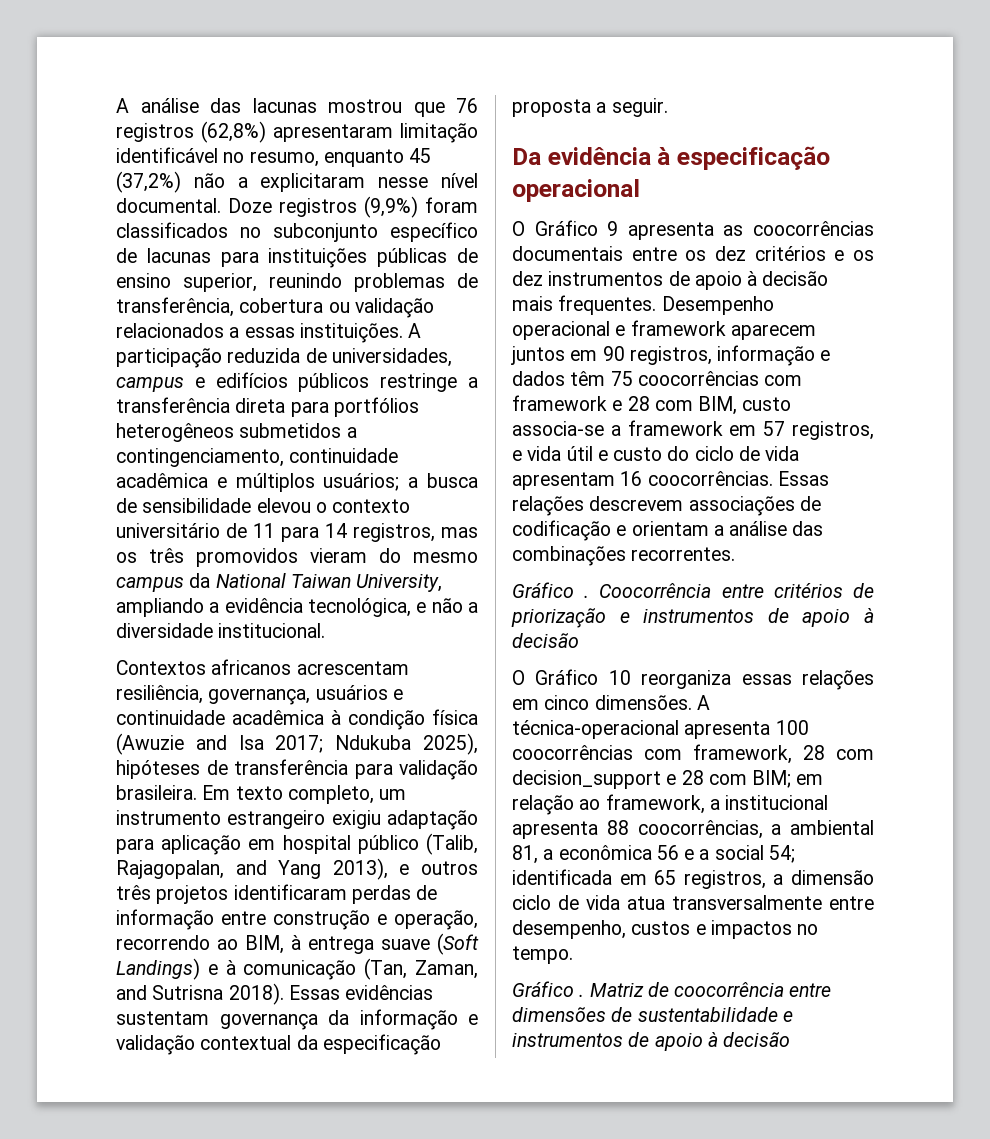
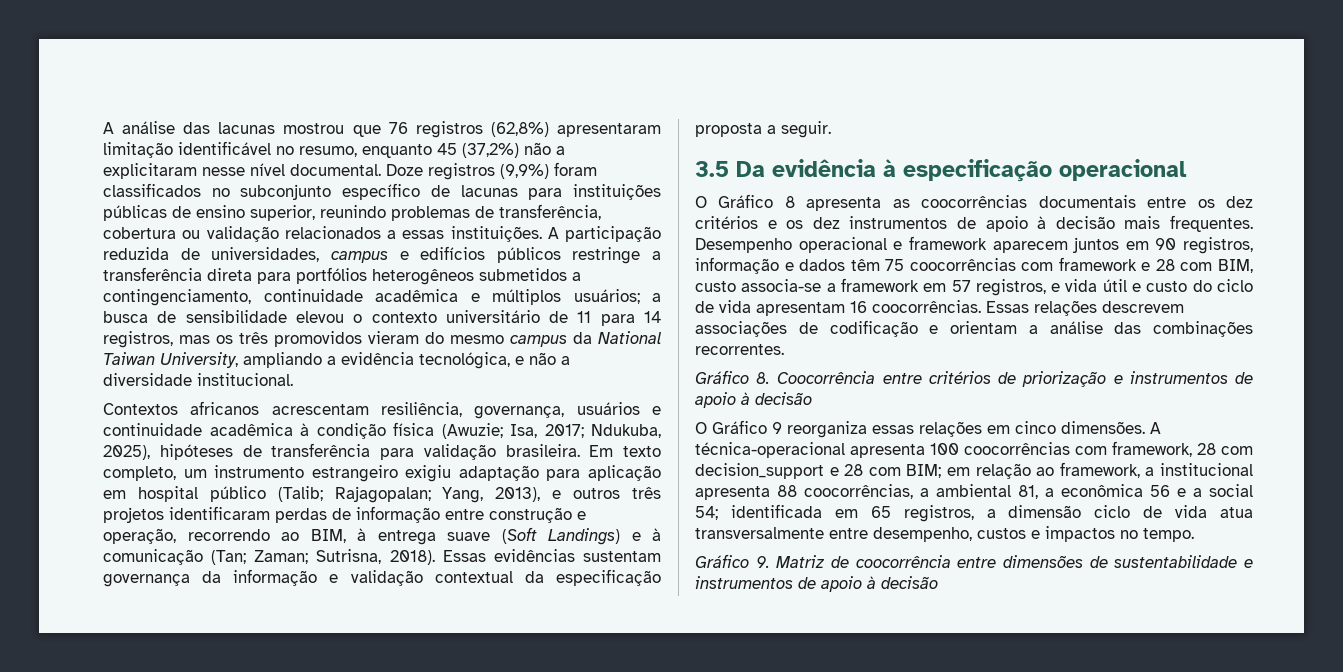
- Contextos africanos acrescentam resiliência, governança, usuários e continuidade acadêmica à condição física (Awuzie and Isa 2017; Ndukuba 2025), hipóteses de transferência para validação brasileira.
+ Contextos africanos acrescentam resiliência, governança, usuários e continuidade acadêmica à condição física (Awuzie; Isa, 2017; Ndukuba, 2025), hipóteses de transferência para validação brasileira.
- Em texto completo, um instrumento estrangeiro exigiu adaptação para aplicação em hospital público (Talib, Rajagopalan, and Yang 2013), e outros três projetos identificaram perdas de informação entre construção e operação, recorrendo ao BIM, à entrega suave (Soft Landings) e à comunicação (Tan, Zaman, and Sutrisna 2018).
+ Em texto completo, um instrumento estrangeiro exigiu adaptação para aplicação em hospital público (Talib; Rajagopalan; Yang, 2013), e outros três projetos identificaram perdas de informação entre construção e operação, recorrendo ao BIM, à entrega suave (Soft Landings) e à comunicação (Tan; Zaman; Sutrisna, 2018).
- Da evidência à especificação operacional
+ 3.5 Da evidência à especificação operacional
- O Gráfico 9 apresenta as coocorrências documentais entre os dez critérios e os dez instrumentos de apoio à decisão mais frequentes.
+ O Gráfico 8 apresenta as coocorrências documentais entre os dez critérios e os dez instrumentos de apoio à decisão mais frequentes.
- Gráfico . Coocorrência entre critérios de priorização e instrumentos de apoio à decisão
+ Gráfico 8. Coocorrência entre critérios de priorização e instrumentos de apoio à decisão
- O Gráfico 10 reorganiza essas relações em cinco dimensões.
+ O Gráfico 9 reorganiza essas relações em cinco dimensões.
- Gráfico . Matriz de coocorrência entre dimensões de sustentabilidade e instrumentos de apoio à decisão
+ Gráfico 9. Matriz de coocorrência entre dimensões de sustentabilidade e instrumentos de apoio à decisão

